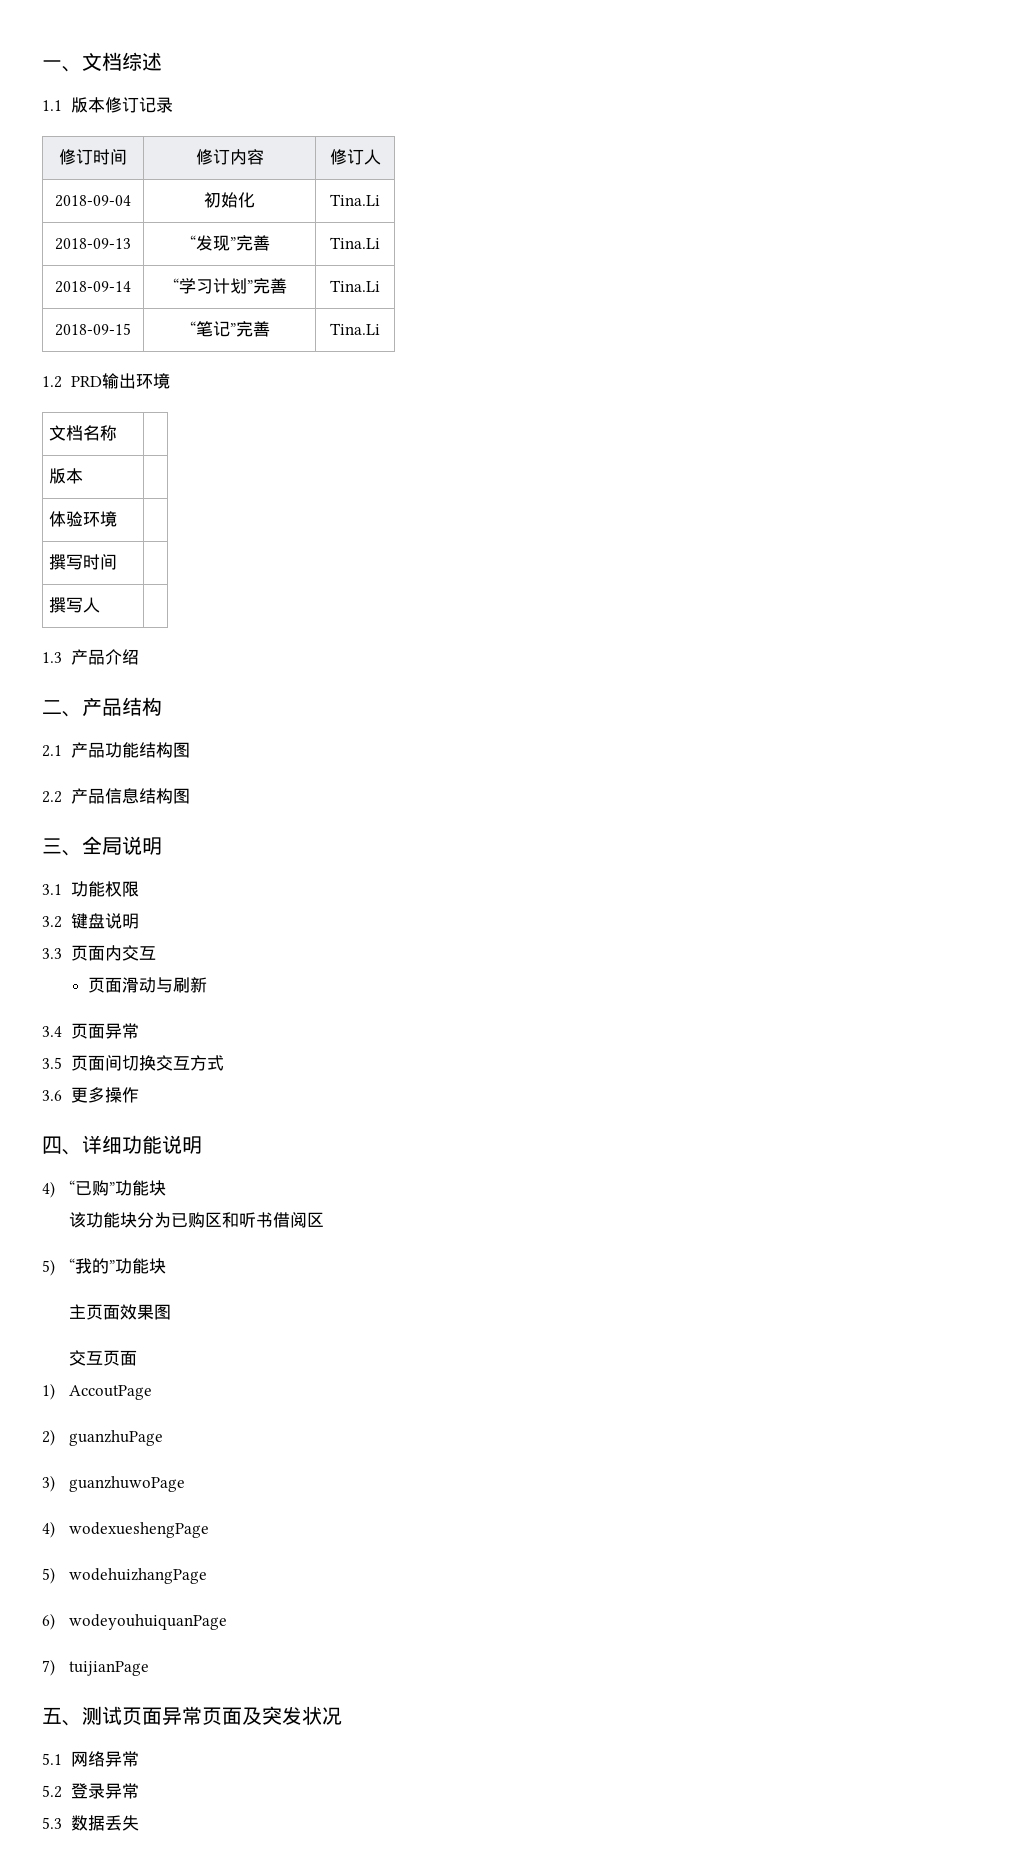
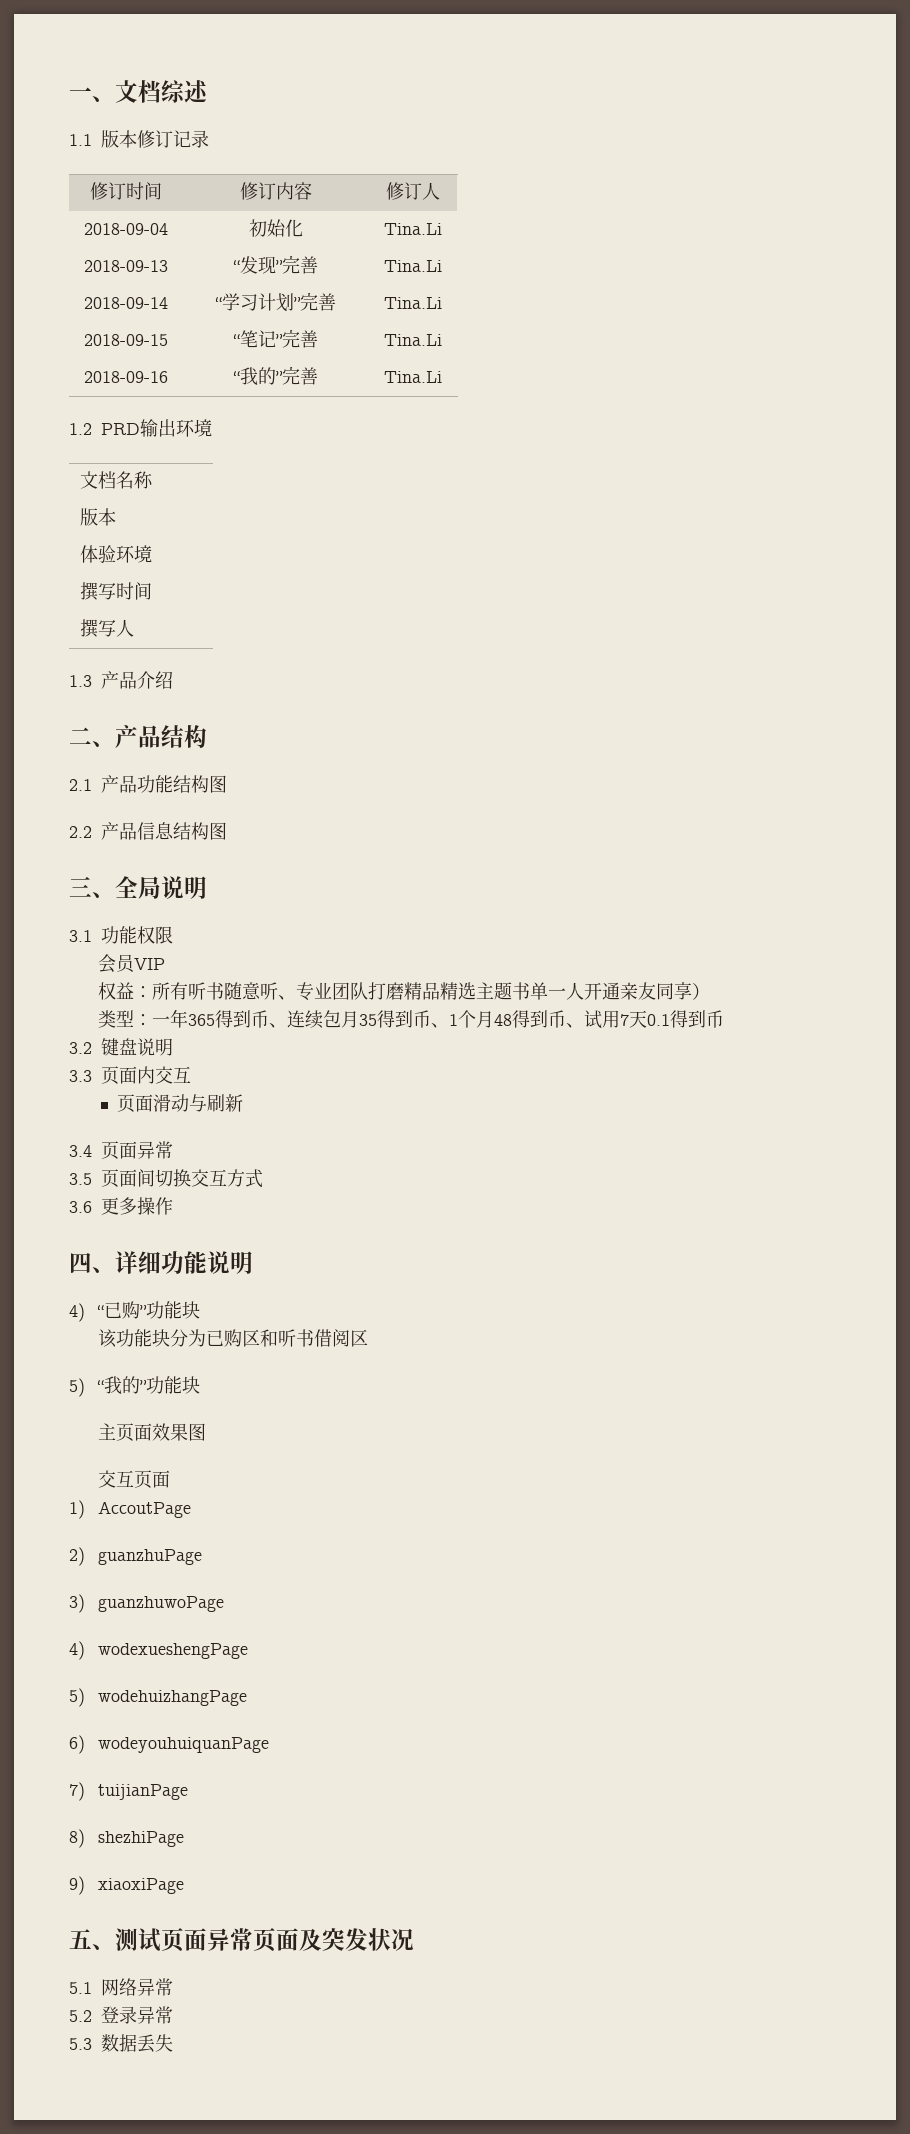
+ 2018-09-16 | “我的”完善 | Tina.Li
+ 会员VIP
+ 权益：所有听书随意听、专业团队打磨精品精选主题书单一人开通亲友同享）
+ 类型：一年365得到币、连续包月35得到币、1个月48得到币、试用7天0.1得到币
+ 8) shezhiPage
+ 9) xiaoxiPage

